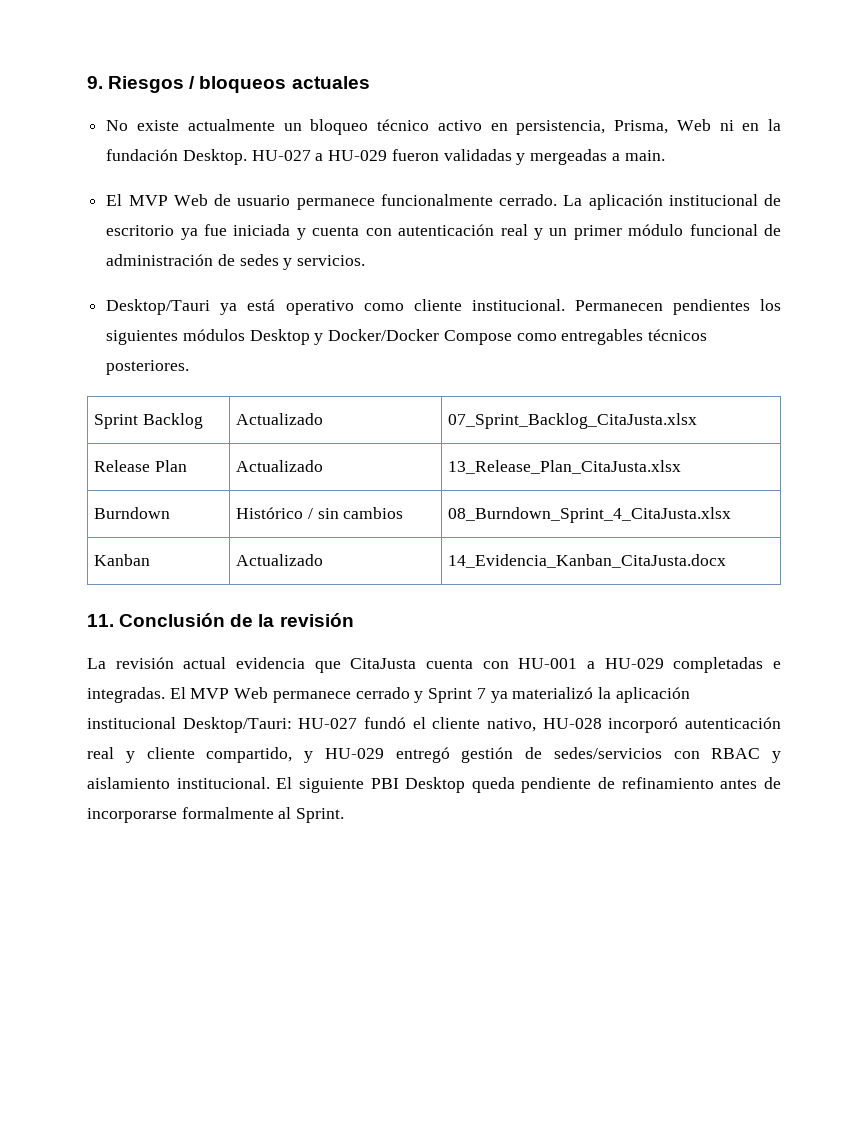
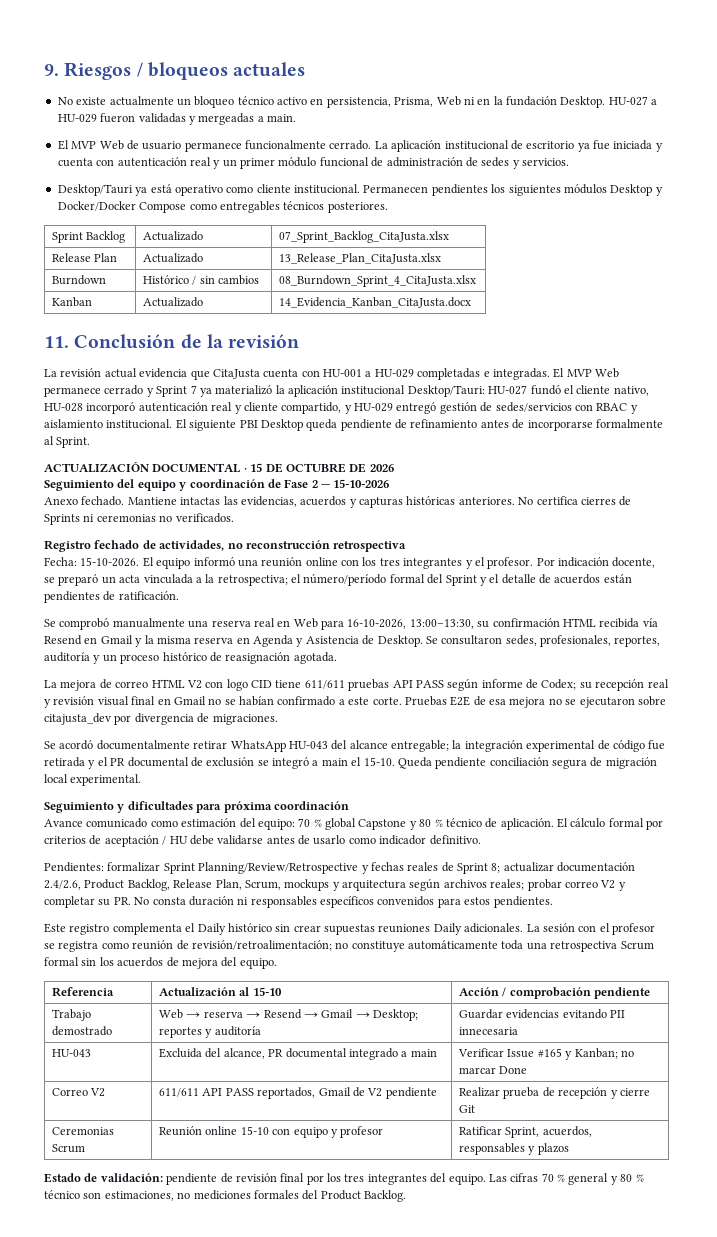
+ ACTUALIZACIÓN DOCUMENTAL · 15 DE OCTUBRE DE 2026
+ Seguimiento del equipo y coordinación de Fase 2 — 15-10-2026
+ Anexo fechado. Mantiene intactas las evidencias, acuerdos y capturas históricas anteriores. No certifica cierres de Sprints ni ceremonias no verificados.
+ Registro fechado de actividades, no reconstrucción retrospectiva
+ Fecha: 15-10-2026. El equipo informó una reunión online con los tres integrantes y el profesor. Por indicación docente, se preparó un acta vinculada a la retrospectiva; el número/período formal del Sprint y el detalle de acuerdos están pendientes de ratificación.
+ Se comprobó manualmente una reserva real en Web para 16-10-2026, 13:00–13:30, su confirmación HTML recibida vía Resend en Gmail y la misma reserva en Agenda y Asistencia de Desktop. Se consultaron sedes, profesionales, reportes, auditoría y un proceso histórico de reasignación agotada.
+ La mejora de correo HTML V2 con logo CID tiene 611/611 pruebas API PASS según informe de Codex; su recepción real y revisión visual final en Gmail no se habían confirmado a este corte. Pruebas E2E de esa mejora no se ejecutaron sobre citajusta_dev por divergencia de migraciones.
+ Se acordó documentalmente retirar WhatsApp HU-043 del alcance entregable; la integración experimental de código fue retirada y el PR documental de exclusión se integró a main el 15-10. Queda pendiente conciliación segura de migración local experimental.
+ Seguimiento y dificultades para próxima coordinación
+ Avance comunicado como estimación del equipo: 70 % global Capstone y 80 % técnico de aplicación. El cálculo formal por criterios de aceptación / HU debe validarse antes de usarlo como indicador definitivo.
+ Pendientes: formalizar Sprint Planning/Review/Retrospective y fechas reales de Sprint 8; actualizar documentación 2.4/2.6, Product Backlog, Release Plan, Scrum, mockups y arquitectura según archivos reales; probar correo V2 y completar su PR. No consta duración ni responsables específicos convenidos para estos pendientes.
+ Este registro complementa el Daily histórico sin crear supuestas reuniones Daily adicionales. La sesión con el profesor se registra como reunión de revisión/retroalimentación; no constituye automáticamente toda una retrospectiva Scrum formal sin los acuerdos de mejora del equipo.
+ Referencia | Actualización al 15-10 | Acción / comprobación pendiente
+ Trabajo demostrado | Web → reserva → Resend → Gmail → Desktop; reportes y auditoría | Guardar evidencias evitando PII innecesaria
+ HU-043 | Excluida del alcance, PR documental integrado a main | Verificar Issue #165 y Kanban; no marcar Done
+ Correo V2 | 611/611 API PASS reportados, Gmail de V2 pendiente | Realizar prueba de recepción y cierre Git
+ Ceremonias Scrum | Reunión online 15-10 con equipo y profesor | Ratificar Sprint, acuerdos, responsables y plazos
+ Estado de validación: pendiente de revisión final por los tres integrantes del equipo. Las cifras 70 % general y 80 % técnico son estimaciones, no mediciones formales del Product Backlog.

